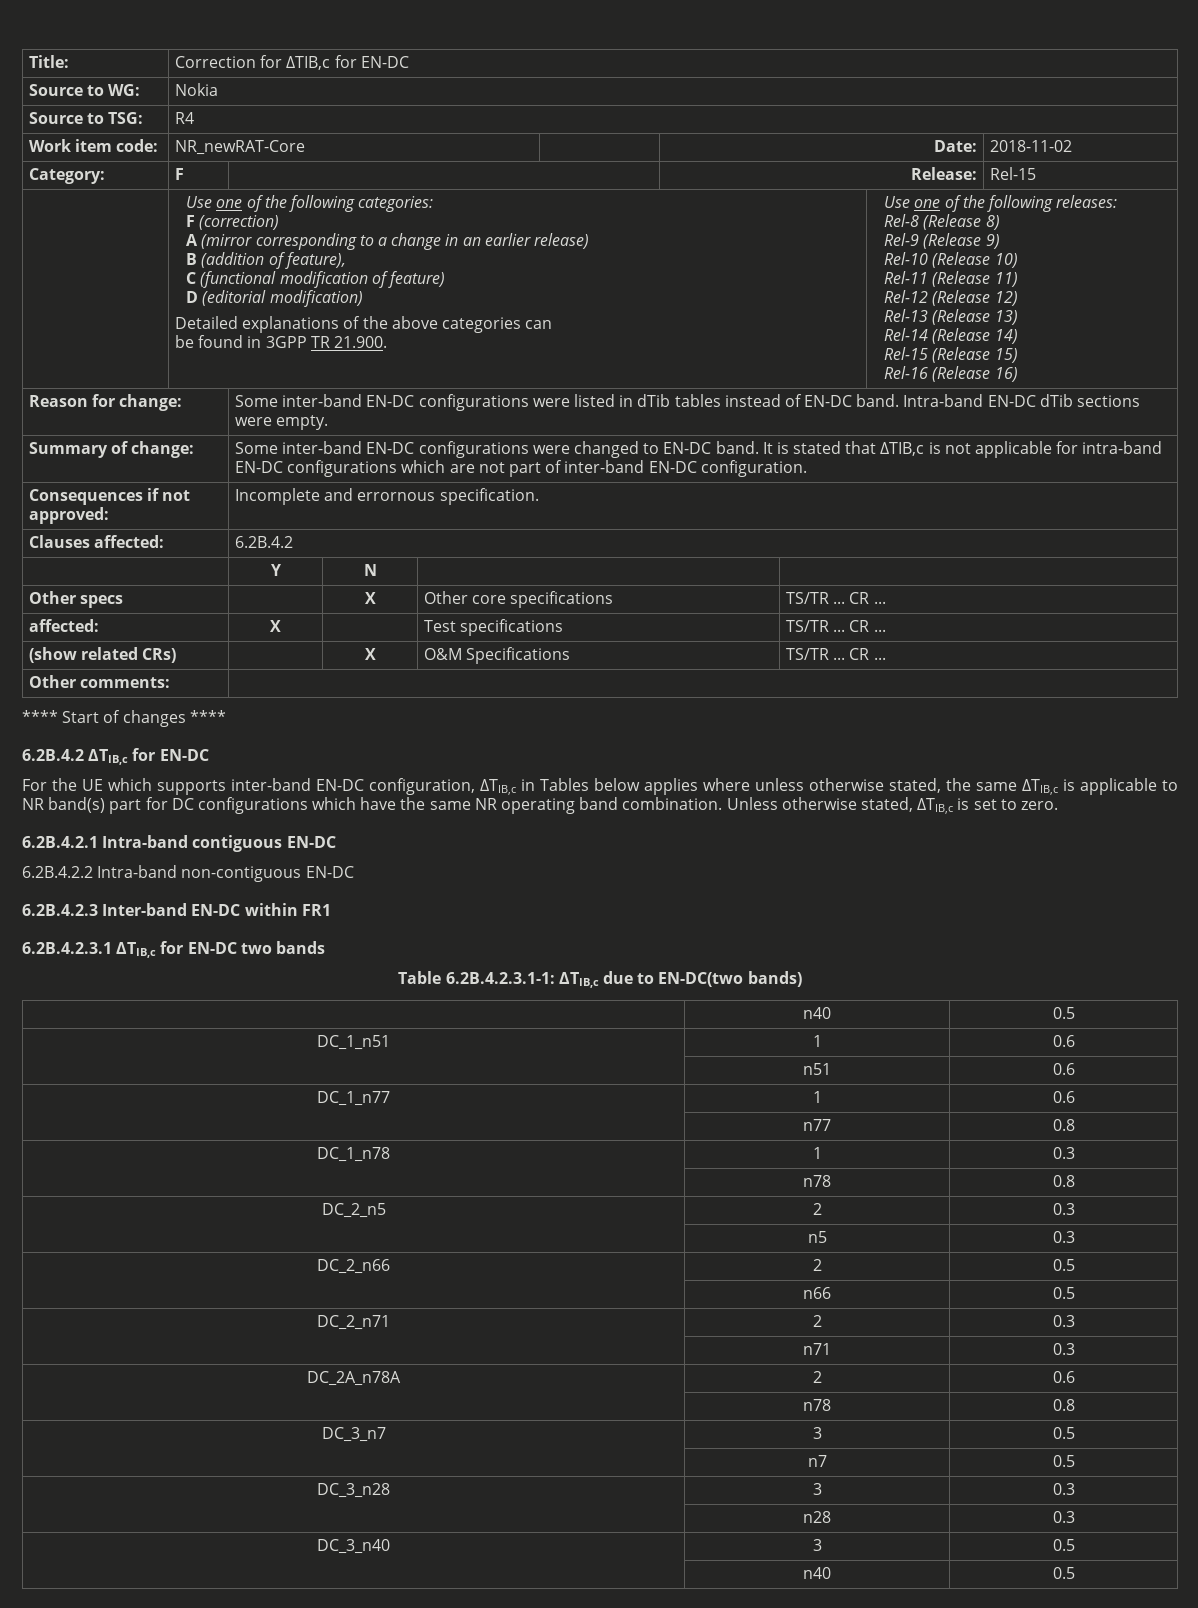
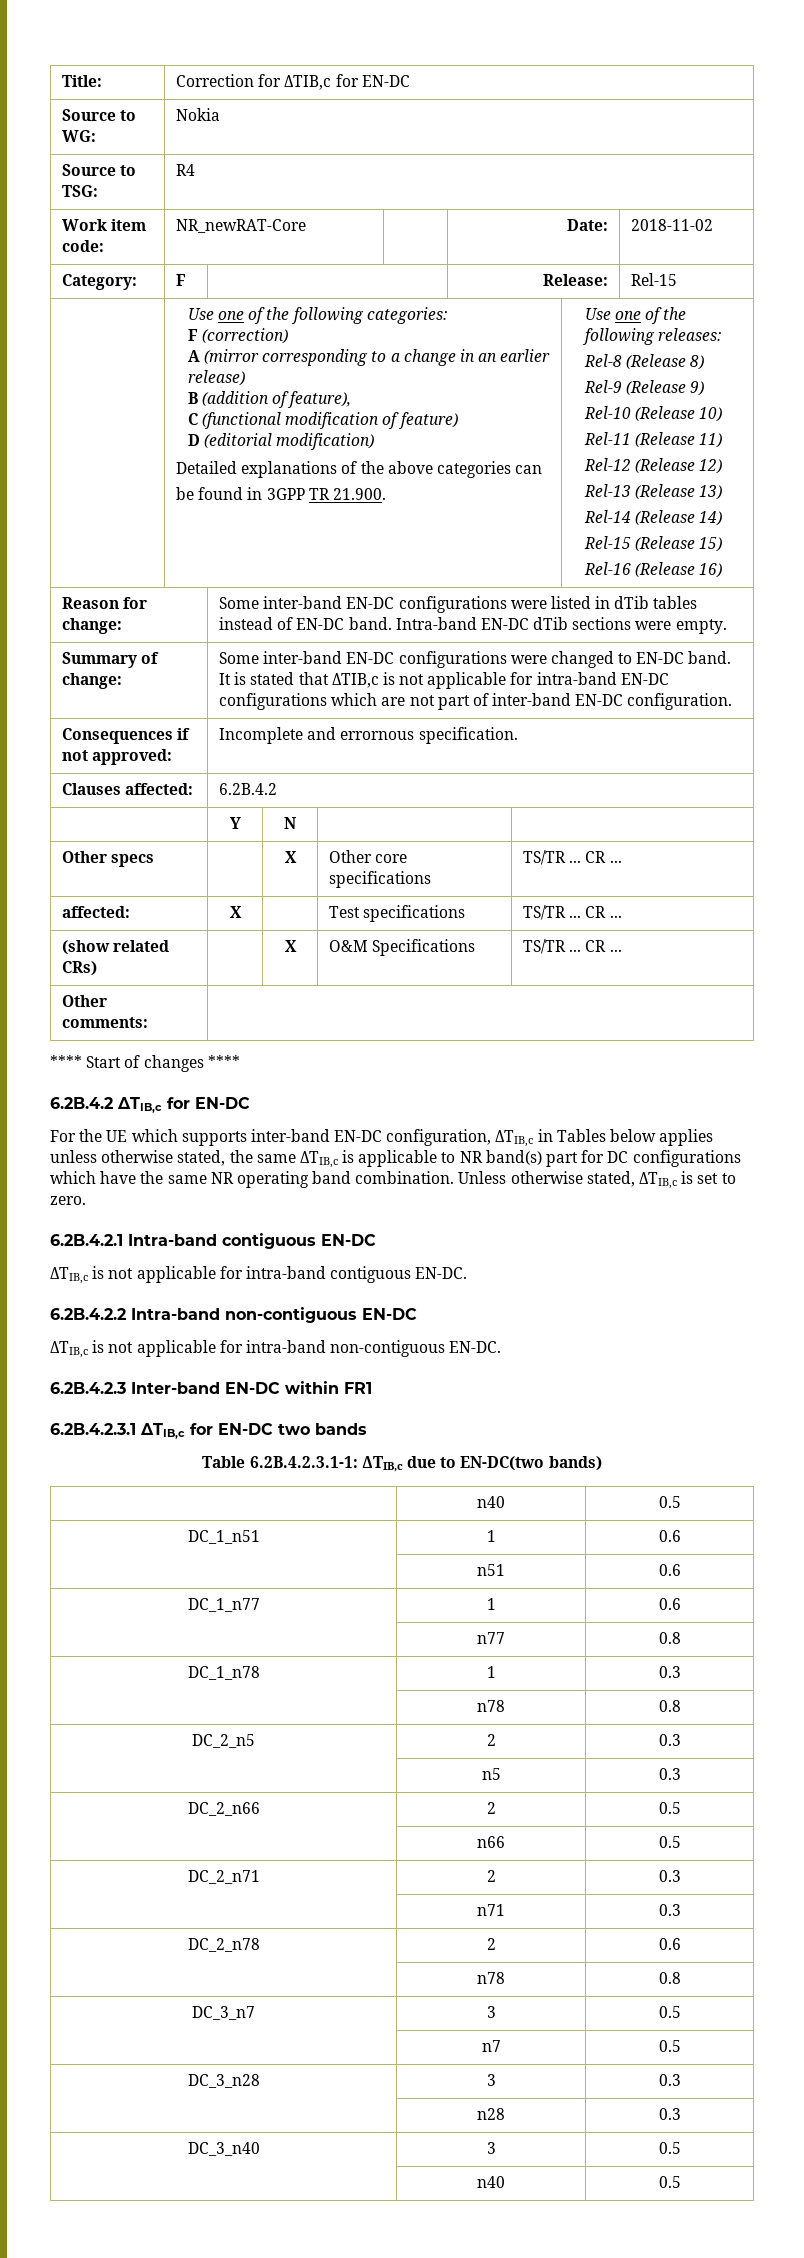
- For the UE which supports inter-band EN-DC configuration, ΔTIB,c in Tables below applies where unless otherwise stated, the same ΔTIB,c is applicable to NR band(s) part for DC configurations which have the same NR operating band combination.
+ For the UE which supports inter-band EN-DC configuration, ΔTIB,c in Tables below applies unless otherwise stated, the same ΔTIB,c is applicable to NR band(s) part for DC configurations which have the same NR operating band combination.
+ ΔTIB,c is not applicable for intra-band contiguous EN-DC.
  6.2B.4.2.2 Intra-band non-contiguous EN-DC
+ ΔTIB,c is not applicable for intra-band non-contiguous EN-DC.
- DC_2A_n78A | 2 | 0.6
+ DC_2_n78 | 2 | 0.6

